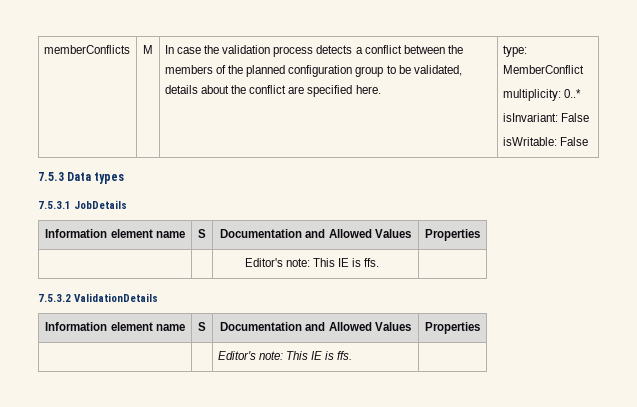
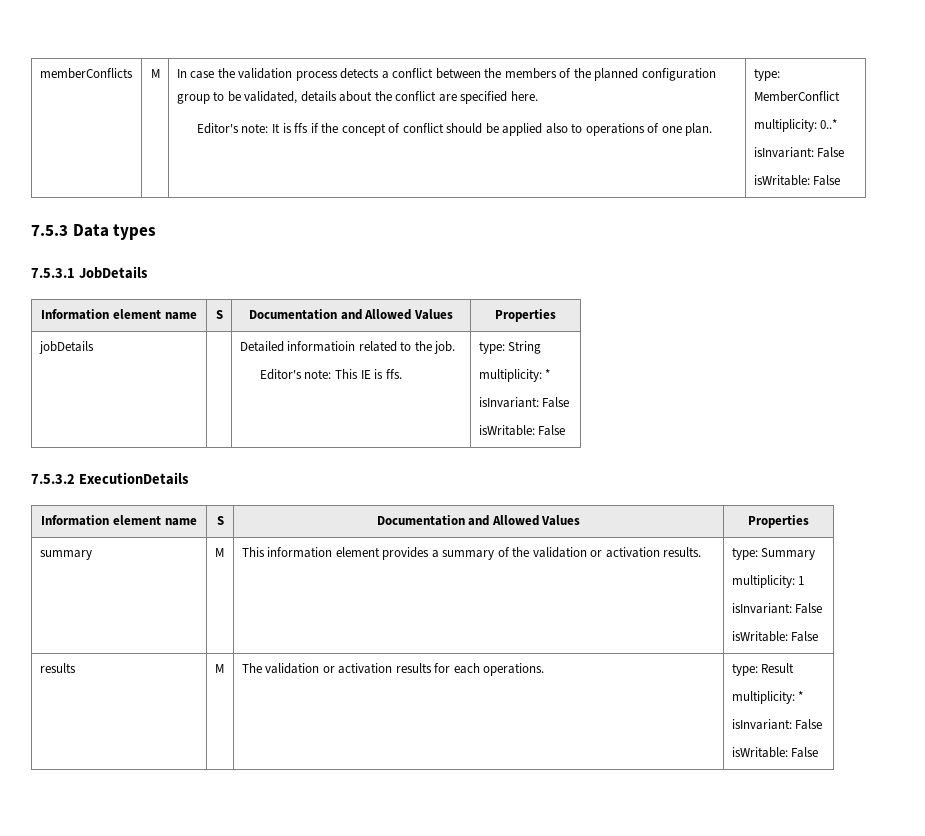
+ Editor's note: It is ffs if the concept of conflict should be applied also to operations of one plan.
  7.5.3.1 JobDetails
  Information element name | S | Documentation and Allowed Values | Properties
- | | Editor's note: This IE is ffs. |
+ jobDetails | | Detailed informatioin related to the job.
+ Editor's note: This IE is ffs. | type: String
+ multiplicity: *
+ isInvariant: False
+ isWritable: False
- 7.5.3.2 ValidationDetails
+ 7.5.3.2 ExecutionDetails
  Information element name | S | Documentation and Allowed Values | Properties
- | | Editor's note: This IE is ffs. |
+ summary | M | This information element provides a summary of the validation or activation results. | type: Summary
+ multiplicity: 1
+ isInvariant: False
+ isWritable: False
+ results | M | The validation or activation results for each operations. | type: Result
+ multiplicity: *
+ isInvariant: False
+ isWritable: False

